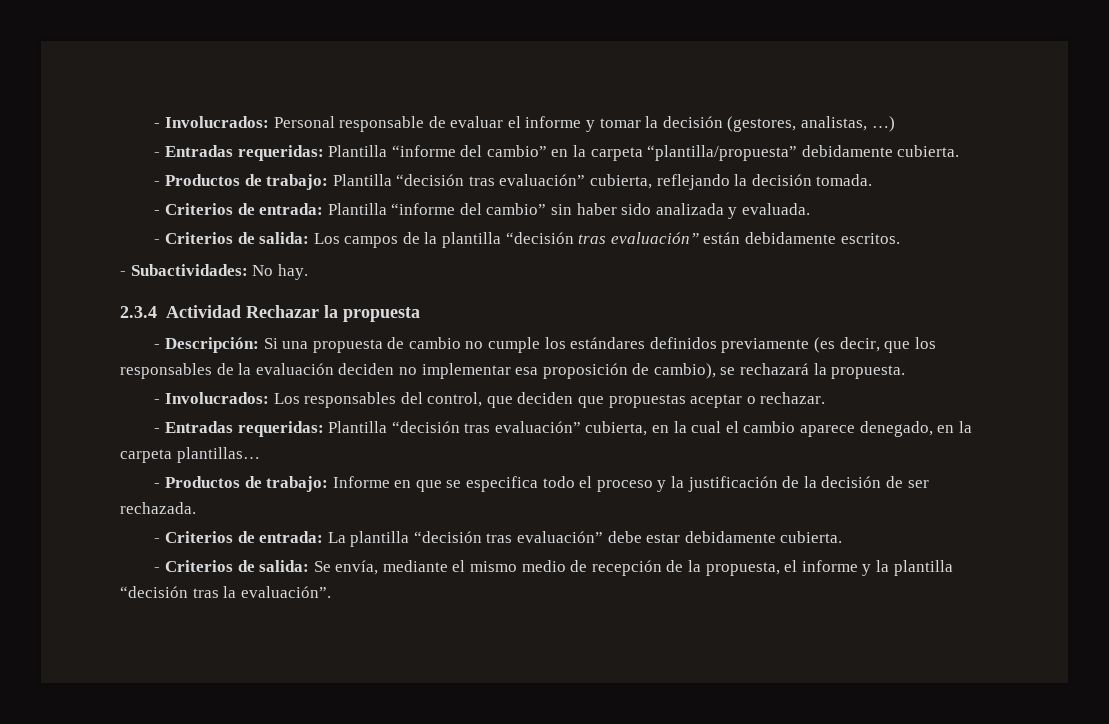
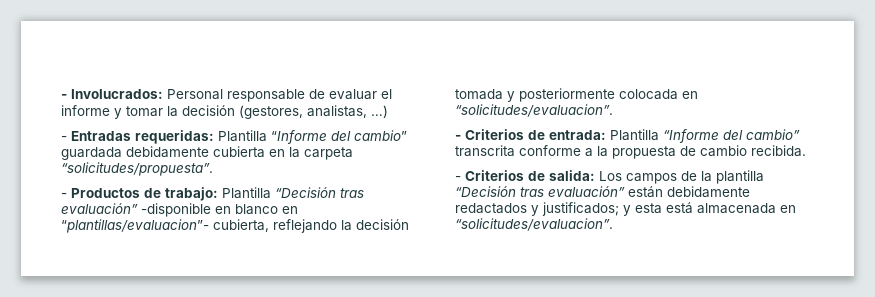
- - Entradas requeridas: Plantilla “informe del cambio” en la carpeta “plantilla/propuesta” debidamente cubierta.
+ - Entradas requeridas: Plantilla “Informe del cambio” guardada debidamente cubierta en la carpeta “solicitudes/propuesta”.
- - Productos de trabajo: Plantilla “decisión tras evaluación” cubierta, reflejando la decisión tomada.
+ - Productos de trabajo: Plantilla “Decisión tras evaluación” -disponible en blanco en “plantillas/evaluacion”- cubierta, reflejando la decisión tomada y posteriormente colocada en “solicitudes/evaluacion”.
- - Criterios de entrada: Plantilla “informe del cambio” sin haber sido analizada y evaluada.
+ - Criterios de entrada: Plantilla “Informe del cambio” transcrita conforme a la propuesta de cambio recibida.
- - Criterios de salida: Los campos de la plantilla “decisión tras evaluación” están debidamente escritos.
- - Subactividades: No hay.
- 2.3.4 Actividad Rechazar la propuesta
- - Descripción: Si una propuesta de cambio no cumple los estándares definidos previamente (es decir, que los responsables de la evaluación deciden no implementar esa proposición de cambio), se rechazará la propuesta.
- - Involucrados: Los responsables del control, que deciden que propuestas aceptar o rechazar.
- - Entradas requeridas: Plantilla “decisión tras evaluación” cubierta, en la cual el cambio aparece denegado, en la carpeta plantillas…
- - Productos de trabajo: Informe en que se especifica todo el proceso y la justificación de la decisión de ser rechazada.
- - Criterios de entrada: La plantilla “decisión tras evaluación” debe estar debidamente cubierta.
- - Criterios de salida: Se envía, mediante el mismo medio de recepción de la propuesta, el informe y la plantilla “decisión tras la evaluación”.
+ - Criterios de salida: Los campos de la plantilla “Decisión tras evaluación” están debidamente redactados y justificados; y esta está almacenada en “solicitudes/evaluacion”.

